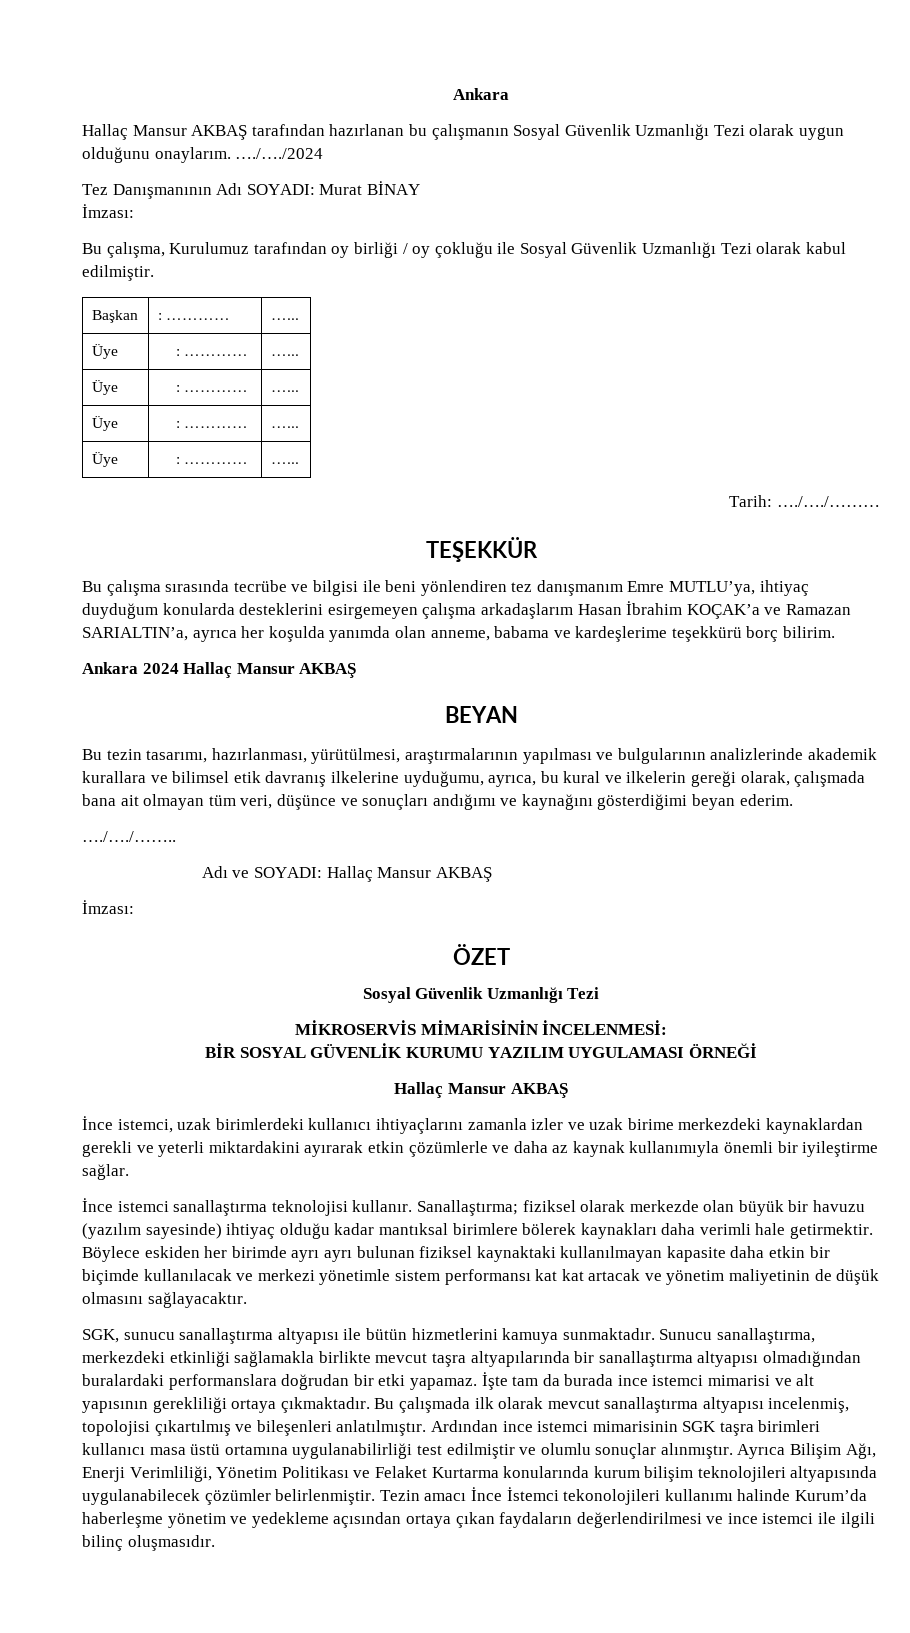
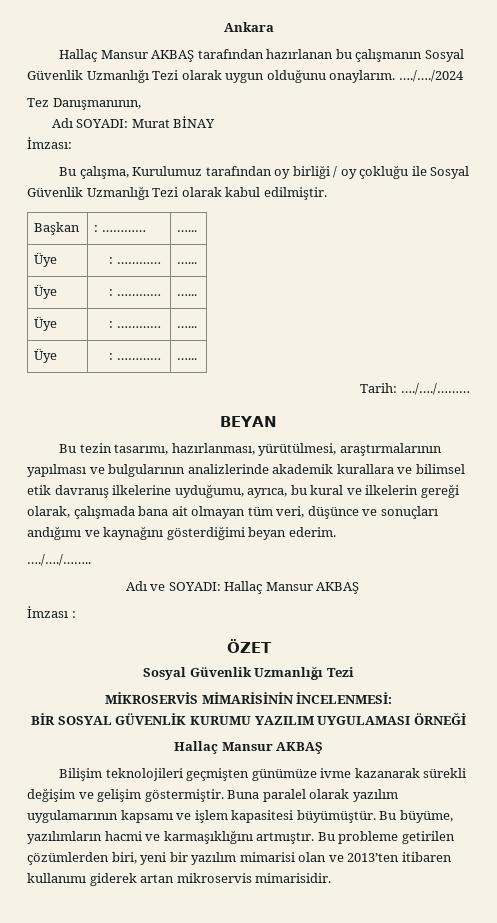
- Tez Danışmanının Adı SOYADI: Murat BİNAY
+ Tez Danışmanının,
+ Adı SOYADI: Murat BİNAY
- TEŞEKKÜR
- Bu çalışma sırasında tecrübe ve bilgisi ile beni yönlendiren tez danışmanım Emre MUTLU’ya, ihtiyaç duyduğum konularda desteklerini esirgemeyen çalışma arkadaşlarım Hasan İbrahim KOÇAK’a ve Ramazan SARIALTIN’a, ayrıca her koşulda yanımda olan anneme, babama ve kardeşlerime teşekkürü borç bilirim.
- Ankara 2024 Hallaç Mansur AKBAŞ
  Adı ve SOYADI: Hallaç Mansur AKBAŞ
- İmzası:
+ İmzası :
- İnce istemci, uzak birimlerdeki kullanıcı ihtiyaçlarını zamanla izler ve uzak birime merkezdeki kaynaklardan gerekli ve yeterli miktardakini ayırarak etkin çözümlerle ve daha az kaynak kullanımıyla önemli bir iyileştirme sağlar.
- İnce istemci sanallaştırma teknolojisi kullanır. Sanallaştırma; fiziksel olarak merkezde olan büyük bir havuzu (yazılım sayesinde) ihtiyaç olduğu kadar mantıksal birimlere bölerek kaynakları daha verimli hale getirmektir. Böylece eskiden her birimde ayrı ayrı bulunan fiziksel kaynaktaki kullanılmayan kapasite daha etkin bir biçimde kullanılacak ve merkezi yönetimle sistem performansı kat kat artacak ve yönetim maliyetinin de düşük olmasını sağlayacaktır.
- SGK, sunucu sanallaştırma altyapısı ile bütün hizmetlerini kamuya sunmaktadır. Sunucu sanallaştırma, merkezdeki etkinliği sağlamakla birlikte mevcut taşra altyapılarında bir sanallaştırma altyapısı olmadığından buralardaki performanslara doğrudan bir etki yapamaz. İşte tam da burada ince istemci mimarisi ve alt yapısının gerekliliği ortaya çıkmaktadır. Bu çalışmada ilk olarak mevcut sanallaştırma altyapısı incelenmiş, topolojisi çıkartılmış ve bileşenleri anlatılmıştır. Ardından ince istemci mimarisinin SGK taşra birimleri kullanıcı masa üstü ortamına uygulanabilirliği test edilmiştir ve olumlu sonuçlar alınmıştır. Ayrıca Bilişim Ağı, Enerji Verimliliği, Yönetim Politikası ve Felaket Kurtarma konularında kurum bilişim teknolojileri altyapısında uygulanabilecek çözümler belirlenmiştir. Tezin amacı İnce İstemci tekonolojileri kullanımı halinde Kurum’da haberleşme yönetim ve yedekleme açısından ortaya çıkan faydaların değerlendirilmesi ve ince istemci ile ilgili bilinç oluşmasıdır.
+ Bilişim teknolojileri geçmişten günümüze ivme kazanarak sürekli değişim ve gelişim göstermiştir. Buna paralel olarak yazılım uygulamarının kapsamı ve işlem kapasitesi büyümüştür. Bu büyüme, yazılımların hacmi ve karmaşıklığını artmıştır. Bu probleme getirilen çözümlerden biri, yeni bir yazılım mimarisi olan ve 2013’ten itibaren kullanımı giderek artan mikroservis mimarisidir.

